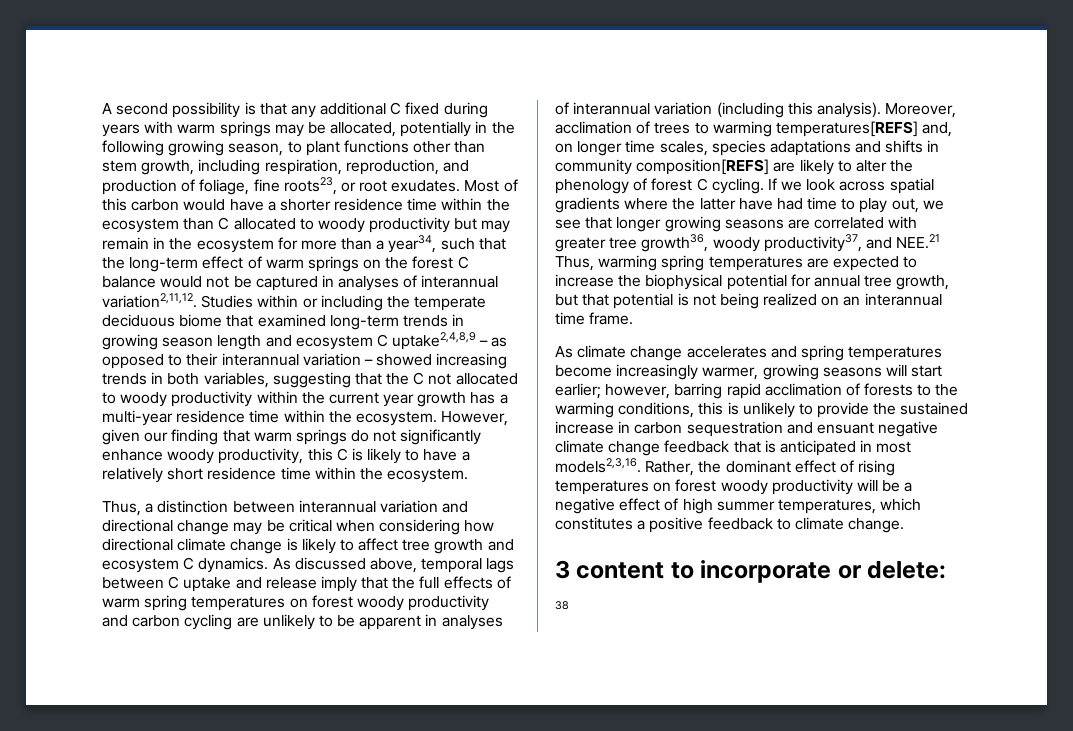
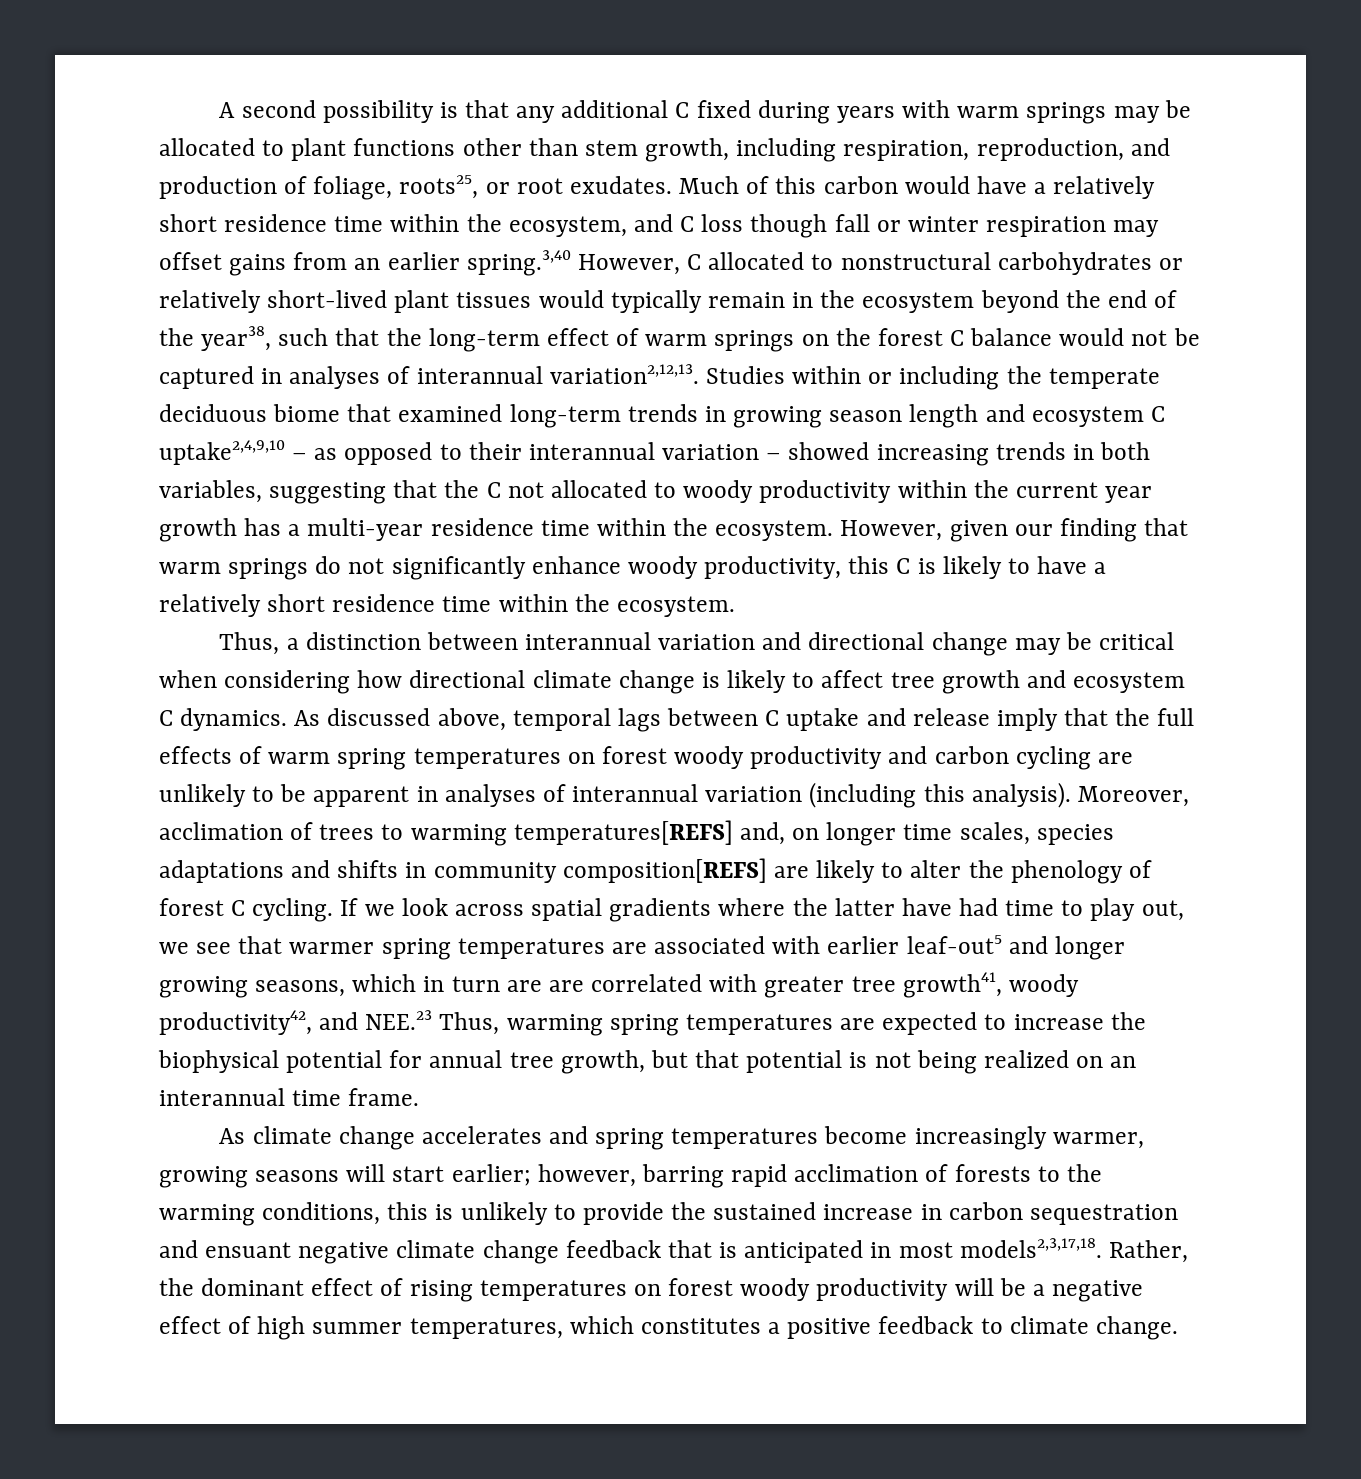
- A second possibility is that any additional C fixed during years with warm springs may be allocated, potentially in the following growing season, to plant functions other than stem growth, including respiration, reproduction, and production of foliage, fine roots23, or root exudates.
+ A second possibility is that any additional C fixed during years with warm springs may be allocated to plant functions other than stem growth, including respiration, reproduction, and production of foliage, roots25, or root exudates.
- Most of this carbon would have a shorter residence time within the ecosystem than C allocated to woody productivity but may remain in the ecosystem for more than a year34, such that the long-term effect of warm springs on the forest C balance would not be captured in analyses of interannual variation2,11,12.
+ Much of this carbon would have a relatively short residence time within the ecosystem, and C loss though fall or winter respiration may offset gains from an earlier spring.3,40 However, C allocated to nonstructural carbohydrates or relatively short-lived plant tissues would typically remain in the ecosystem beyond the end of the year38, such that the long-term effect of warm springs on the forest C balance would not be captured in analyses of interannual variation2,12,13.
- Studies within or including the temperate deciduous biome that examined long-term trends in growing season length and ecosystem C uptake2,4,8,9 – as opposed to their interannual variation – showed increasing trends in both variables, suggesting that the C not allocated to woody productivity within the current year growth has a multi-year residence time within the ecosystem.
+ Studies within or including the temperate deciduous biome that examined long-term trends in growing season length and ecosystem C uptake2,4,9,10 – as opposed to their interannual variation – showed increasing trends in both variables, suggesting that the C not allocated to woody productivity within the current year growth has a multi-year residence time within the ecosystem.
- If we look across spatial gradients where the latter have had time to play out, we see that longer growing seasons are correlated with greater tree growth36, woody productivity37, and NEE.21 Thus, warming spring temperatures are expected to increase the biophysical potential for annual tree growth, but that potential is not being realized on an interannual time frame.
+ If we look across spatial gradients where the latter have had time to play out, we see that warmer spring temperatures are associated with earlier leaf-out5 and longer growing seasons, which in turn are are correlated with greater tree growth41, woody productivity42, and NEE.23 Thus, warming spring temperatures are expected to increase the biophysical potential for annual tree growth, but that potential is not being realized on an interannual time frame.
- As climate change accelerates and spring temperatures become increasingly warmer, growing seasons will start earlier; however, barring rapid acclimation of forests to the warming conditions, this is unlikely to provide the sustained increase in carbon sequestration and ensuant negative climate change feedback that is anticipated in most models2,3,16.
+ As climate change accelerates and spring temperatures become increasingly warmer, growing seasons will start earlier; however, barring rapid acclimation of forests to the warming conditions, this is unlikely to provide the sustained increase in carbon sequestration and ensuant negative climate change feedback that is anticipated in most models2,3,17,18.
- 3 content to incorporate or delete:
- 38

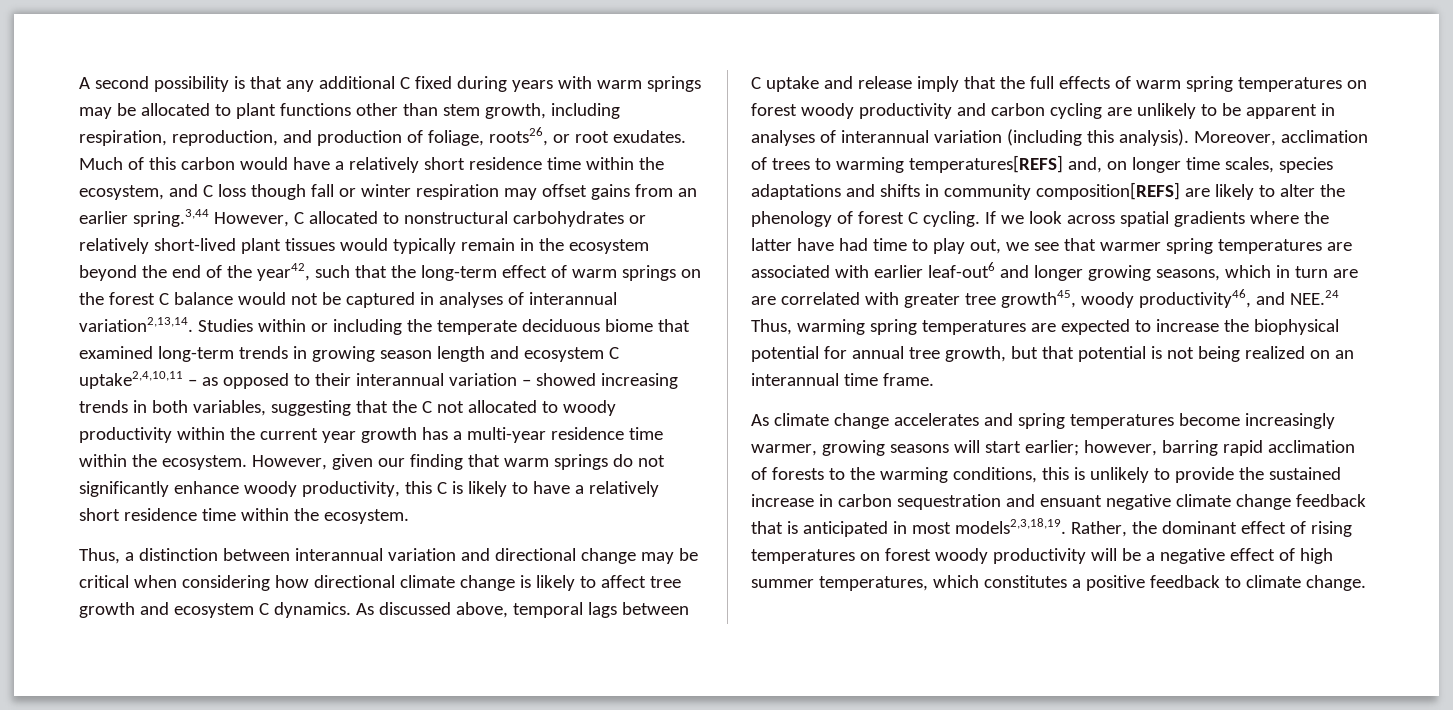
- A second possibility is that any additional C fixed during years with warm springs may be allocated to plant functions other than stem growth, including respiration, reproduction, and production of foliage, roots25, or root exudates.
+ A second possibility is that any additional C fixed during years with warm springs may be allocated to plant functions other than stem growth, including respiration, reproduction, and production of foliage, roots26, or root exudates.
- Much of this carbon would have a relatively short residence time within the ecosystem, and C loss though fall or winter respiration may offset gains from an earlier spring.3,40 However, C allocated to nonstructural carbohydrates or relatively short-lived plant tissues would typically remain in the ecosystem beyond the end of the year38, such that the long-term effect of warm springs on the forest C balance would not be captured in analyses of interannual variation2,12,13.
+ Much of this carbon would have a relatively short residence time within the ecosystem, and C loss though fall or winter respiration may offset gains from an earlier spring.3,44 However, C allocated to nonstructural carbohydrates or relatively short-lived plant tissues would typically remain in the ecosystem beyond the end of the year42, such that the long-term effect of warm springs on the forest C balance would not be captured in analyses of interannual variation2,13,14.
- Studies within or including the temperate deciduous biome that examined long-term trends in growing season length and ecosystem C uptake2,4,9,10 – as opposed to their interannual variation – showed increasing trends in both variables, suggesting that the C not allocated to woody productivity within the current year growth has a multi-year residence time within the ecosystem.
+ Studies within or including the temperate deciduous biome that examined long-term trends in growing season length and ecosystem C uptake2,4,10,11 – as opposed to their interannual variation – showed increasing trends in both variables, suggesting that the C not allocated to woody productivity within the current year growth has a multi-year residence time within the ecosystem.
- If we look across spatial gradients where the latter have had time to play out, we see that warmer spring temperatures are associated with earlier leaf-out5 and longer growing seasons, which in turn are are correlated with greater tree growth41, woody productivity42, and NEE.23 Thus, warming spring temperatures are expected to increase the biophysical potential for annual tree growth, but that potential is not being realized on an interannual time frame.
+ If we look across spatial gradients where the latter have had time to play out, we see that warmer spring temperatures are associated with earlier leaf-out6 and longer growing seasons, which in turn are are correlated with greater tree growth45, woody productivity46, and NEE.24 Thus, warming spring temperatures are expected to increase the biophysical potential for annual tree growth, but that potential is not being realized on an interannual time frame.
- As climate change accelerates and spring temperatures become increasingly warmer, growing seasons will start earlier; however, barring rapid acclimation of forests to the warming conditions, this is unlikely to provide the sustained increase in carbon sequestration and ensuant negative climate change feedback that is anticipated in most models2,3,17,18.
+ As climate change accelerates and spring temperatures become increasingly warmer, growing seasons will start earlier; however, barring rapid acclimation of forests to the warming conditions, this is unlikely to provide the sustained increase in carbon sequestration and ensuant negative climate change feedback that is anticipated in most models2,3,18,19.

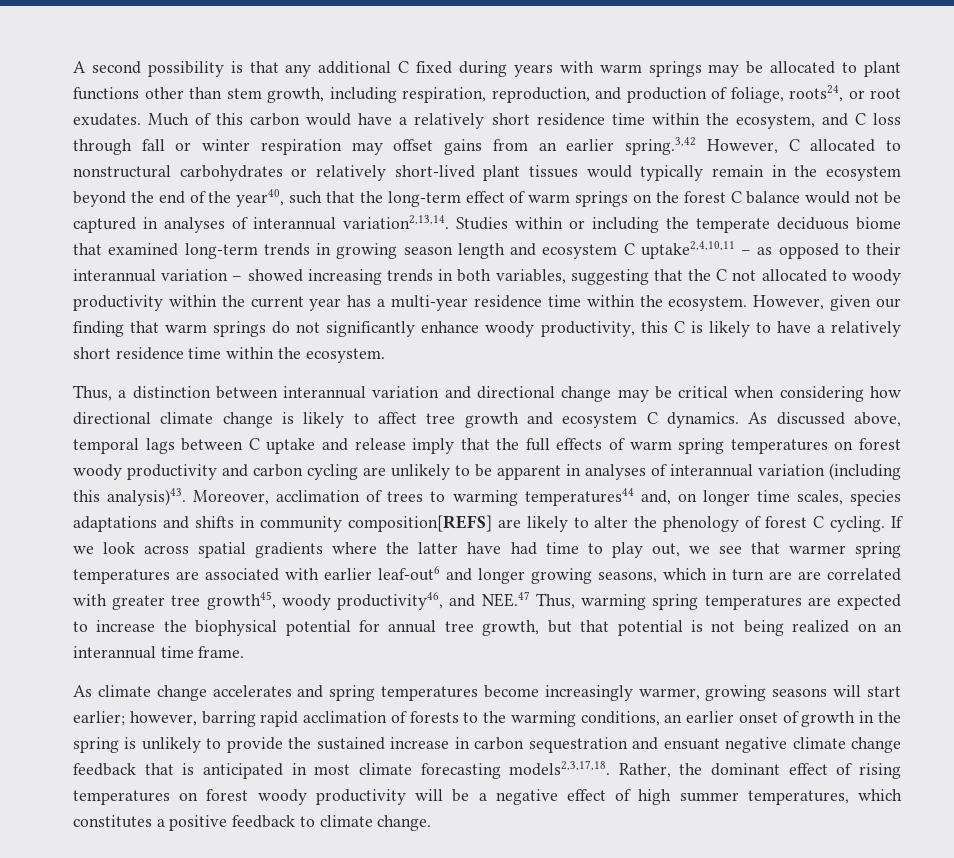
- A second possibility is that any additional C fixed during years with warm springs may be allocated to plant functions other than stem growth, including respiration, reproduction, and production of foliage, roots26, or root exudates.
+ A second possibility is that any additional C fixed during years with warm springs may be allocated to plant functions other than stem growth, including respiration, reproduction, and production of foliage, roots24, or root exudates.
- Much of this carbon would have a relatively short residence time within the ecosystem, and C loss though fall or winter respiration may offset gains from an earlier spring.3,44 However, C allocated to nonstructural carbohydrates or relatively short-lived plant tissues would typically remain in the ecosystem beyond the end of the year42, such that the long-term effect of warm springs on the forest C balance would not be captured in analyses of interannual variation2,13,14.
+ Much of this carbon would have a relatively short residence time within the ecosystem, and C loss through fall or winter respiration may offset gains from an earlier spring.3,42 However, C allocated to nonstructural carbohydrates or relatively short-lived plant tissues would typically remain in the ecosystem beyond the end of the year40, such that the long-term effect of warm springs on the forest C balance would not be captured in analyses of interannual variation2,13,14.
- Studies within or including the temperate deciduous biome that examined long-term trends in growing season length and ecosystem C uptake2,4,10,11 – as opposed to their interannual variation – showed increasing trends in both variables, suggesting that the C not allocated to woody productivity within the current year growth has a multi-year residence time within the ecosystem.
+ Studies within or including the temperate deciduous biome that examined long-term trends in growing season length and ecosystem C uptake2,4,10,11 – as opposed to their interannual variation – showed increasing trends in both variables, suggesting that the C not allocated to woody productivity within the current year has a multi-year residence time within the ecosystem.
- As discussed above, temporal lags between C uptake and release imply that the full effects of warm spring temperatures on forest woody productivity and carbon cycling are unlikely to be apparent in analyses of interannual variation (including this analysis).
+ As discussed above, temporal lags between C uptake and release imply that the full effects of warm spring temperatures on forest woody productivity and carbon cycling are unlikely to be apparent in analyses of interannual variation (including this analysis)43.
- Moreover, acclimation of trees to warming temperatures[REFS] and, on longer time scales, species adaptations and shifts in community composition[REFS] are likely to alter the phenology of forest C cycling.
+ Moreover, acclimation of trees to warming temperatures44 and, on longer time scales, species adaptations and shifts in community composition[REFS] are likely to alter the phenology of forest C cycling.
- If we look across spatial gradients where the latter have had time to play out, we see that warmer spring temperatures are associated with earlier leaf-out6 and longer growing seasons, which in turn are are correlated with greater tree growth45, woody productivity46, and NEE.24 Thus, warming spring temperatures are expected to increase the biophysical potential for annual tree growth, but that potential is not being realized on an interannual time frame.
+ If we look across spatial gradients where the latter have had time to play out, we see that warmer spring temperatures are associated with earlier leaf-out6 and longer growing seasons, which in turn are are correlated with greater tree growth45, woody productivity46, and NEE.47 Thus, warming spring temperatures are expected to increase the biophysical potential for annual tree growth, but that potential is not being realized on an interannual time frame.
- As climate change accelerates and spring temperatures become increasingly warmer, growing seasons will start earlier; however, barring rapid acclimation of forests to the warming conditions, this is unlikely to provide the sustained increase in carbon sequestration and ensuant negative climate change feedback that is anticipated in most models2,3,18,19.
+ As climate change accelerates and spring temperatures become increasingly warmer, growing seasons will start earlier; however, barring rapid acclimation of forests to the warming conditions, an earlier onset of growth in the spring is unlikely to provide the sustained increase in carbon sequestration and ensuant negative climate change feedback that is anticipated in most climate forecasting models2,3,17,18.

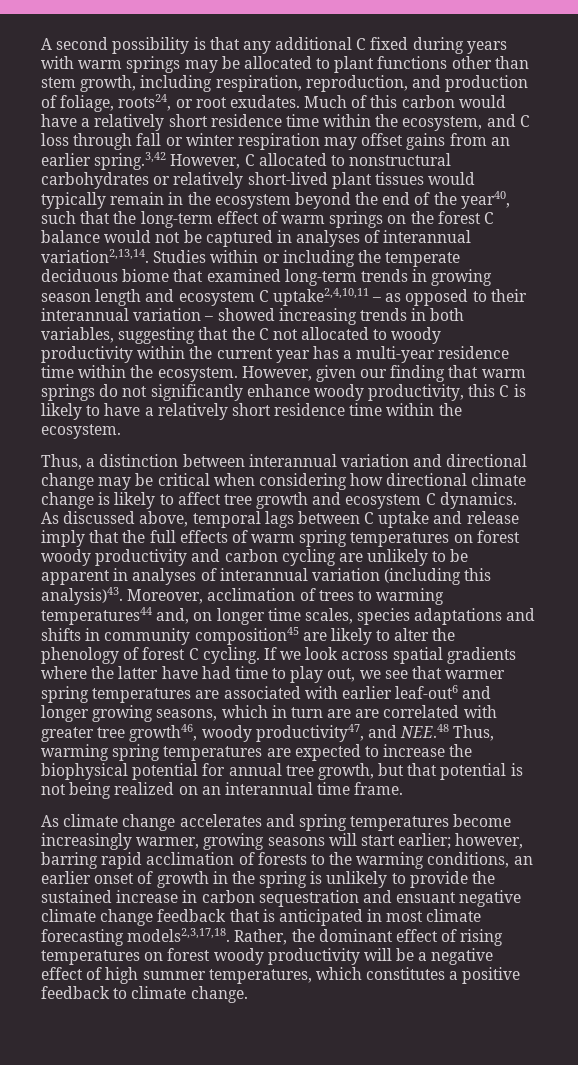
- Moreover, acclimation of trees to warming temperatures44 and, on longer time scales, species adaptations and shifts in community composition[REFS] are likely to alter the phenology of forest C cycling.
+ Moreover, acclimation of trees to warming temperatures44 and, on longer time scales, species adaptations and shifts in community composition45 are likely to alter the phenology of forest C cycling.
- If we look across spatial gradients where the latter have had time to play out, we see that warmer spring temperatures are associated with earlier leaf-out6 and longer growing seasons, which in turn are are correlated with greater tree growth45, woody productivity46, and NEE.47 Thus, warming spring temperatures are expected to increase the biophysical potential for annual tree growth, but that potential is not being realized on an interannual time frame.
+ If we look across spatial gradients where the latter have had time to play out, we see that warmer spring temperatures are associated with earlier leaf-out6 and longer growing seasons, which in turn are are correlated with greater tree growth46, woody productivity47, and NEE.48 Thus, warming spring temperatures are expected to increase the biophysical potential for annual tree growth, but that potential is not being realized on an interannual time frame.

